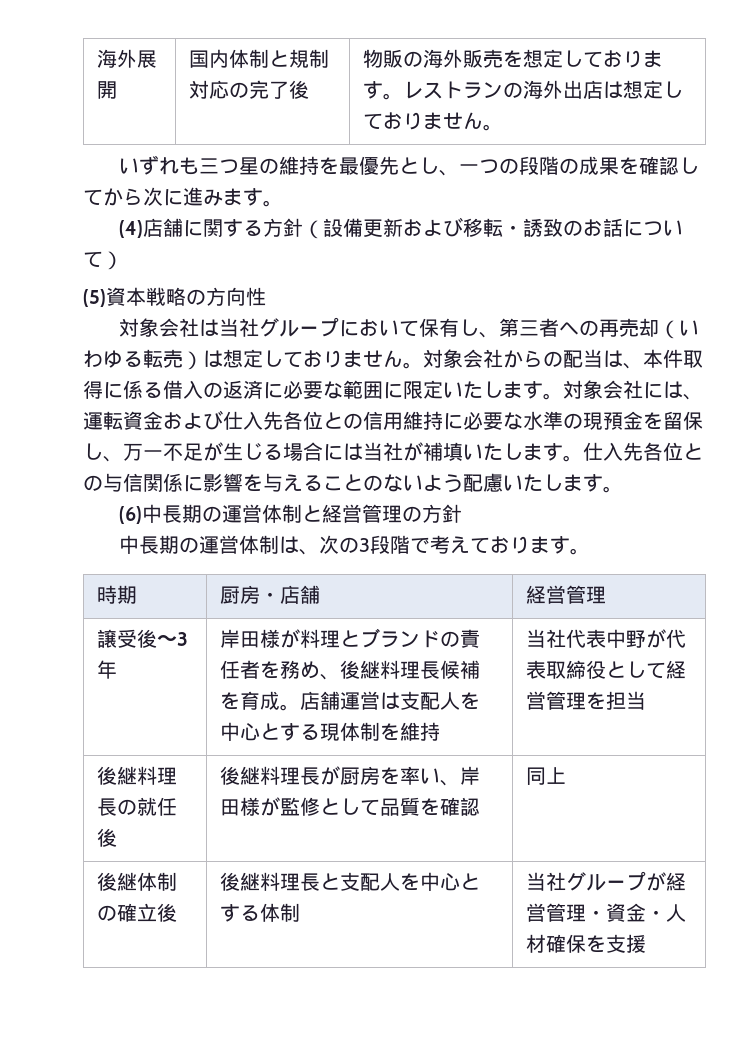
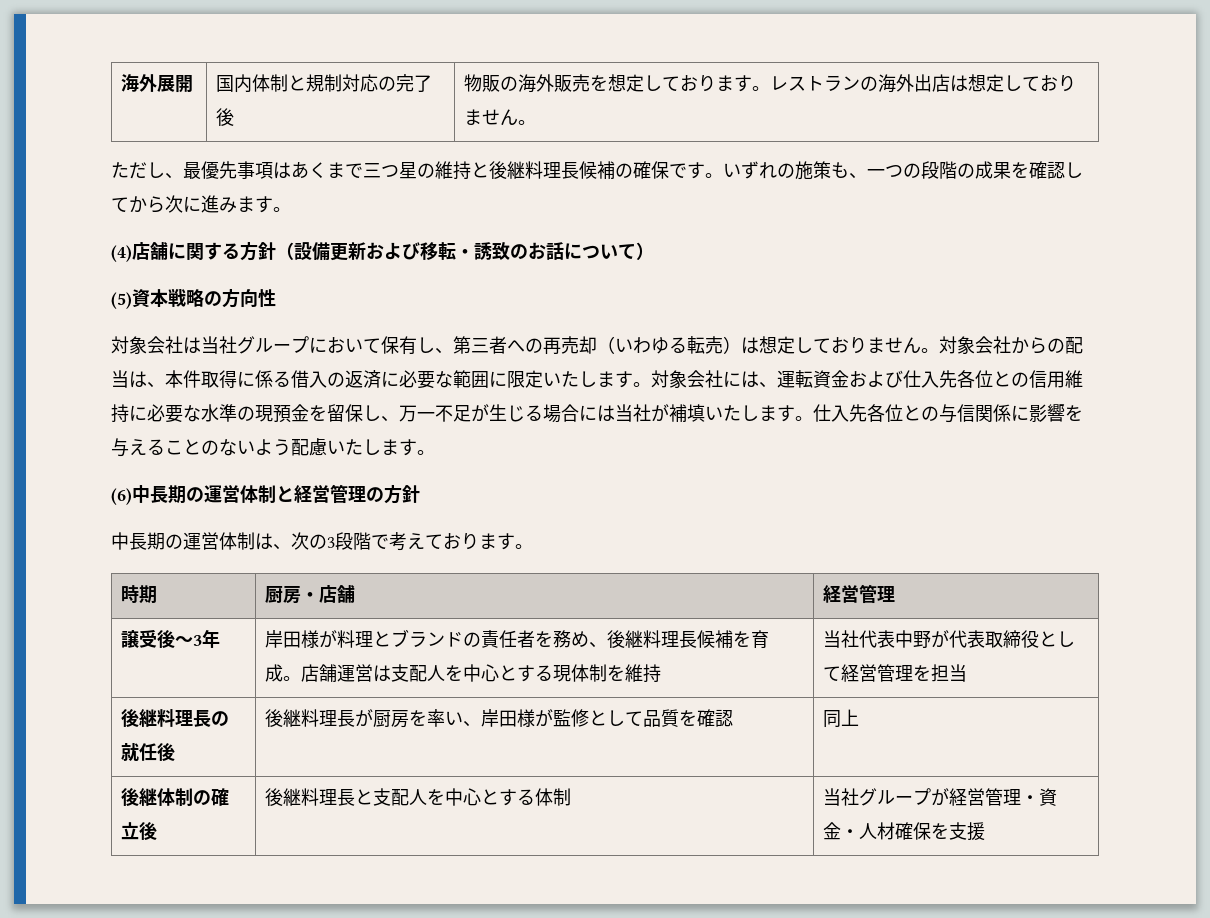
- いずれも三つ星の維持を最優先とし、一つの段階の成果を確認してから次に進みます。
+ ただし、最優先事項はあくまで三つ星の維持と後継料理長候補の確保です。いずれの施策も、一つの段階の成果を確認してから次に進みます。

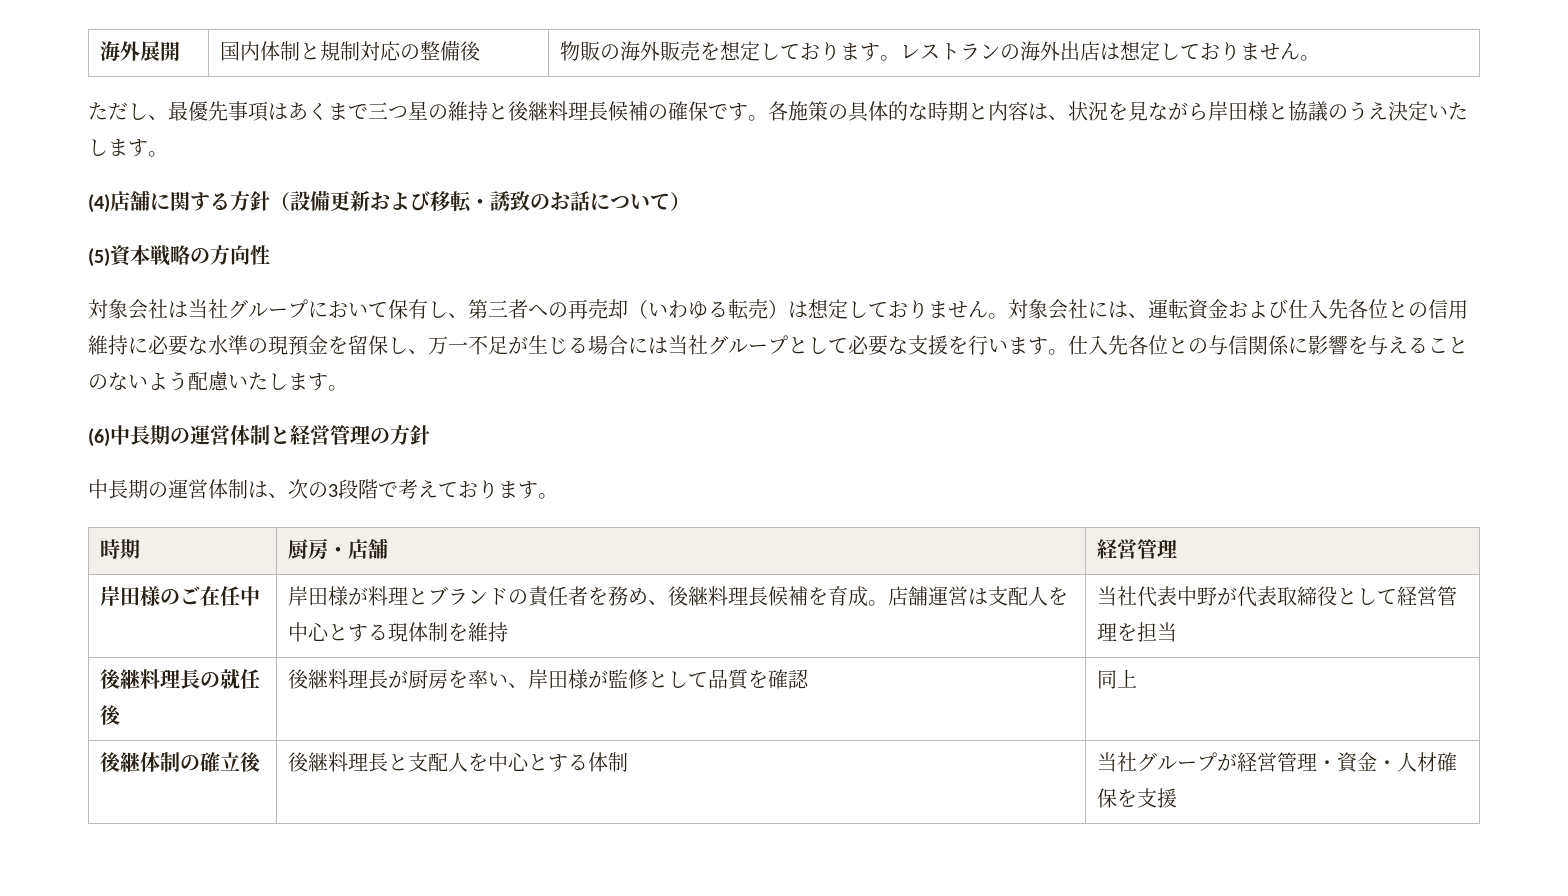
- 海外展開 | 国内体制と規制対応の完了後 | 物販の海外販売を想定しております。レストランの海外出店は想定しておりません。
+ 海外展開 | 国内体制と規制対応の整備後 | 物販の海外販売を想定しております。レストランの海外出店は想定しておりません。
- いずれの施策も、一つの段階の成果を確認してから次に進みます。
+ 各施策の具体的な時期と内容は、状況を見ながら岸田様と協議のうえ決定いたします。
- 対象会社からの配当は、本件取得に係る借入の返済に必要な範囲に限定いたします。対象会社には、運転資金および仕入先各位との信用維持に必要な水準の現預金を留保し、万一不足が生じる場合には当社が補填いたします。
+ 対象会社には、運転資金および仕入先各位との信用維持に必要な水準の現預金を留保し、万一不足が生じる場合には当社グループとして必要な支援を行います。
- 譲受後〜3年 | 岸田様が料理とブランドの責任者を務め、後継料理長候補を育成。店舗運営は支配人を中心とする現体制を維持 | 当社代表中野が代表取締役として経営管理を担当
+ 岸田様のご在任中 | 岸田様が料理とブランドの責任者を務め、後継料理長候補を育成。店舗運営は支配人を中心とする現体制を維持 | 当社代表中野が代表取締役として経営管理を担当

